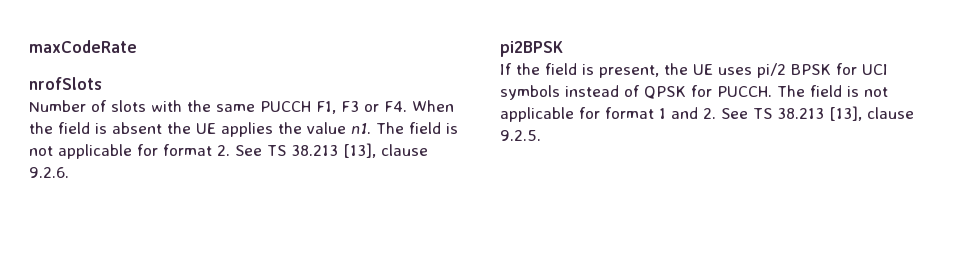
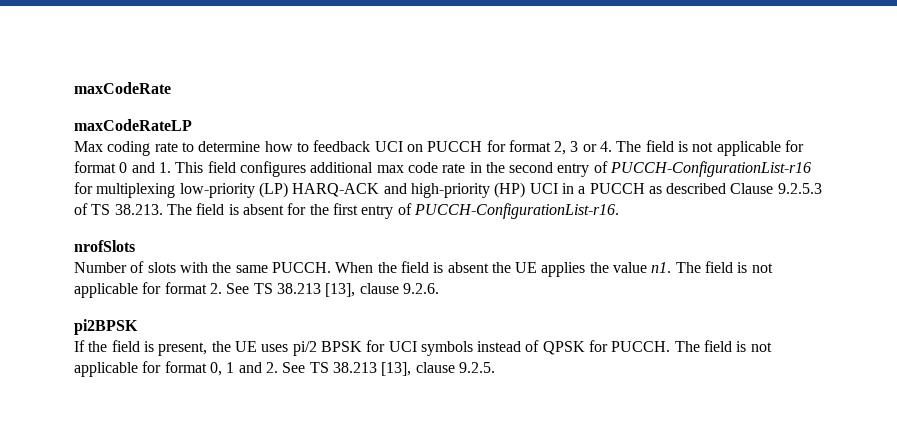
+ maxCodeRateLP
+ Max coding rate to determine how to feedback UCI on PUCCH for format 2, 3 or 4. The field is not applicable for format 0 and 1. This field configures additional max code rate in the second entry of PUCCH-ConfigurationList-r16 for multiplexing low-priority (LP) HARQ-ACK and high-priority (HP) UCI in a PUCCH as described Clause 9.2.5.3 of TS 38.213. The field is absent for the first entry of PUCCH-ConfigurationList-r16.
- Number of slots with the same PUCCH F1, F3 or F4. When the field is absent the UE applies the value n1.
+ Number of slots with the same PUCCH. When the field is absent the UE applies the value n1.
- The field is not applicable for format 1 and 2. See TS 38.213 [13], clause 9.2.5.
+ The field is not applicable for format 0, 1 and 2. See TS 38.213 [13], clause 9.2.5.

